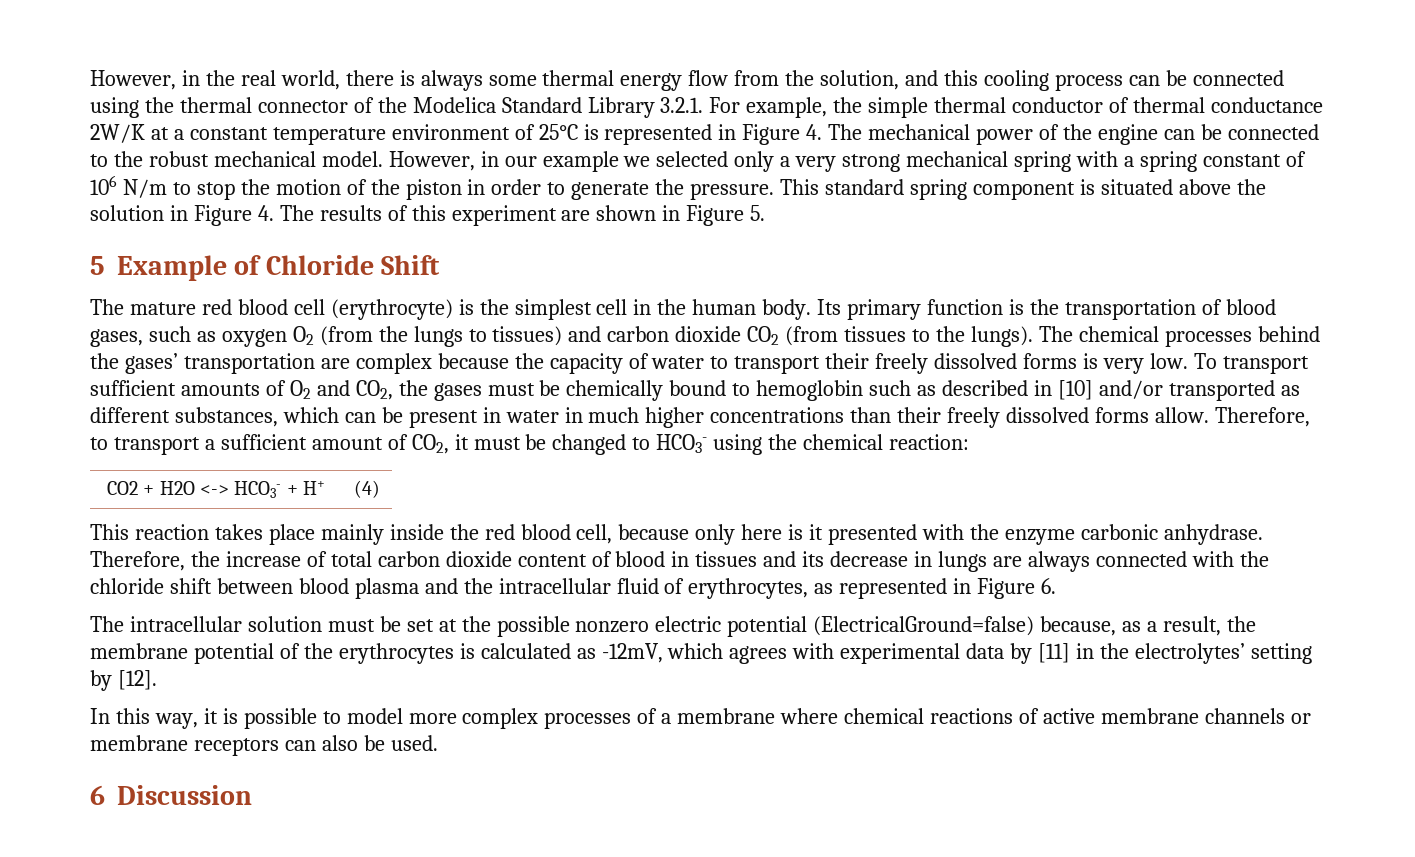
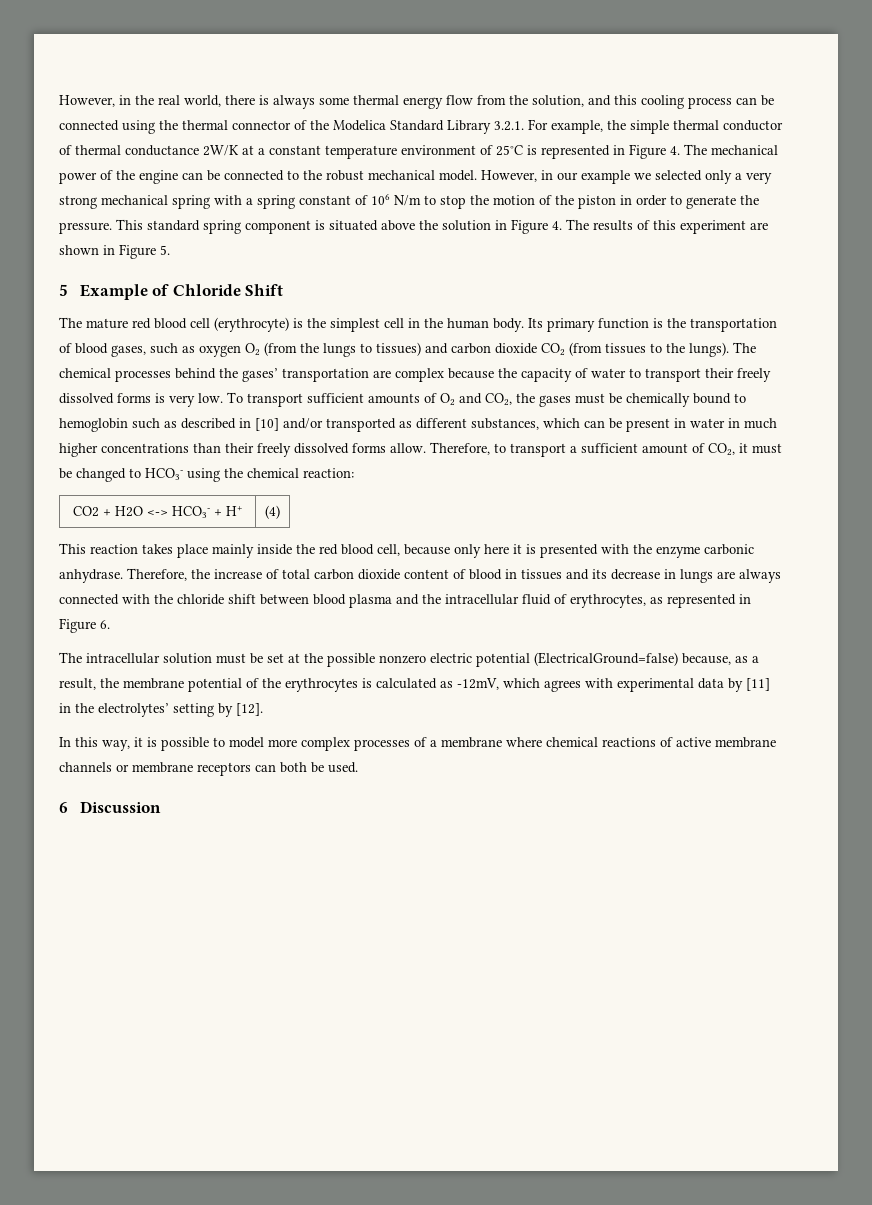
- This reaction takes place mainly inside the red blood cell, because only here is it presented with the enzyme carbonic anhydrase.
+ This reaction takes place mainly inside the red blood cell, because only here it is presented with the enzyme carbonic anhydrase.
- In this way, it is possible to model more complex processes of a membrane where chemical reactions of active membrane channels or membrane receptors can also be used.
+ In this way, it is possible to model more complex processes of a membrane where chemical reactions of active membrane channels or membrane receptors can both be used.

